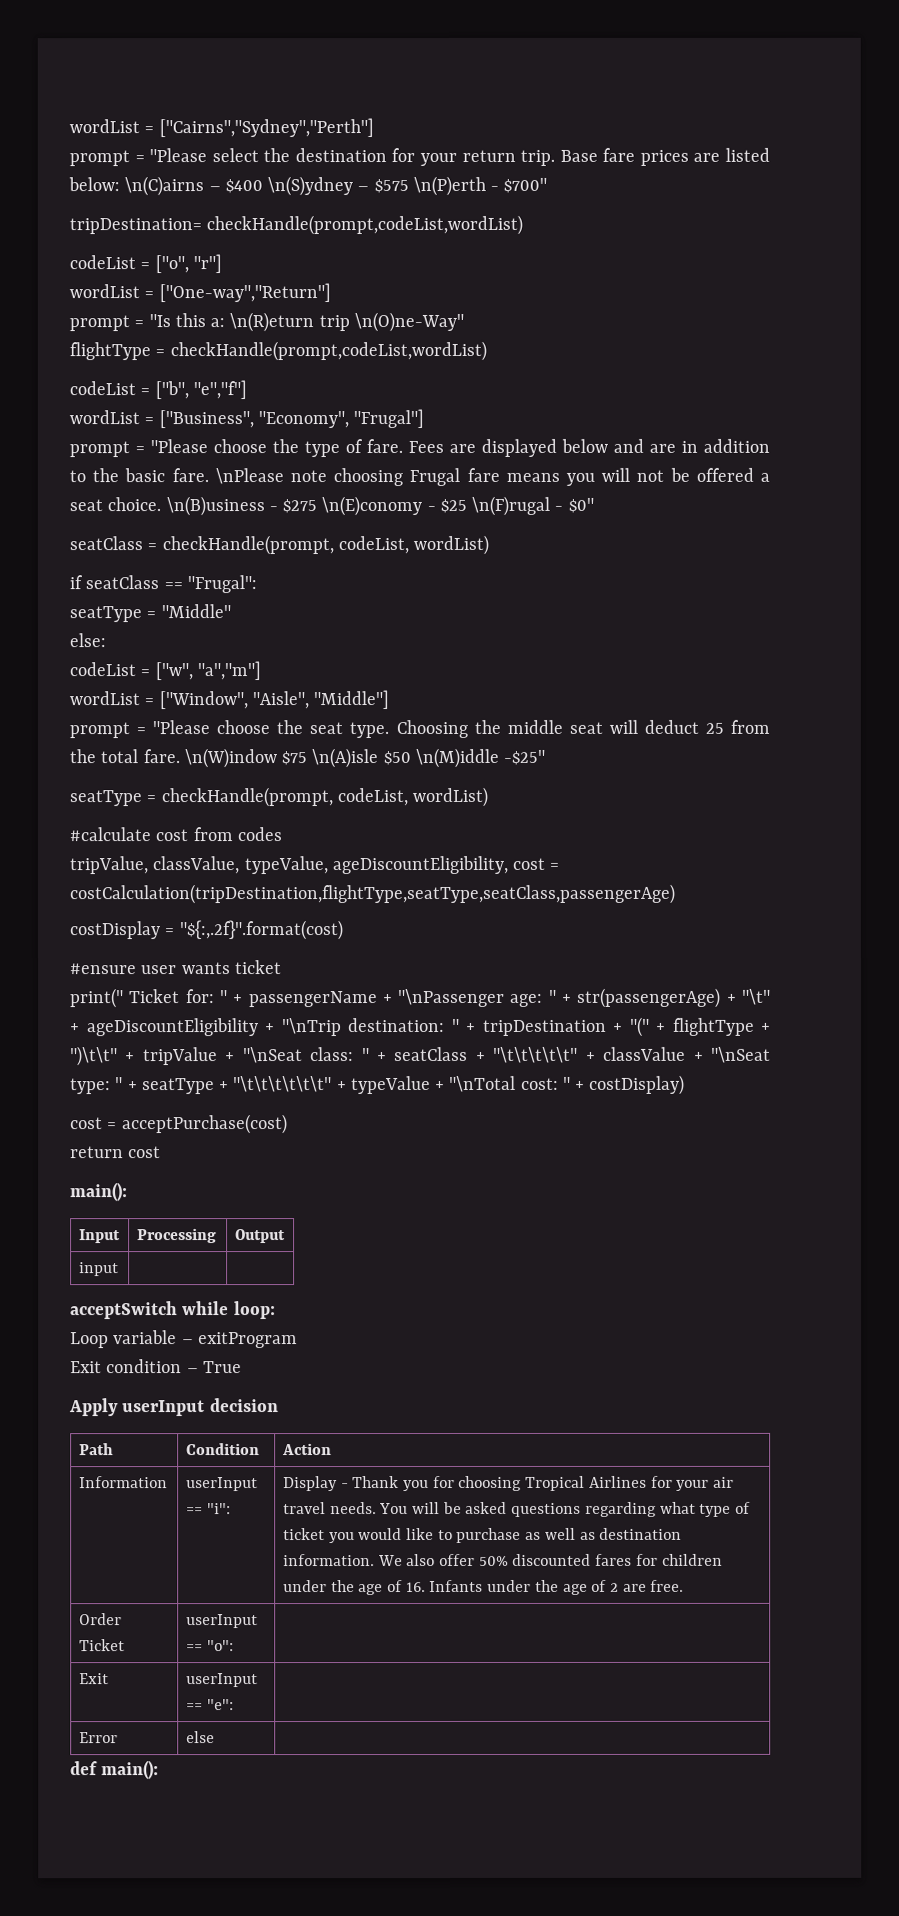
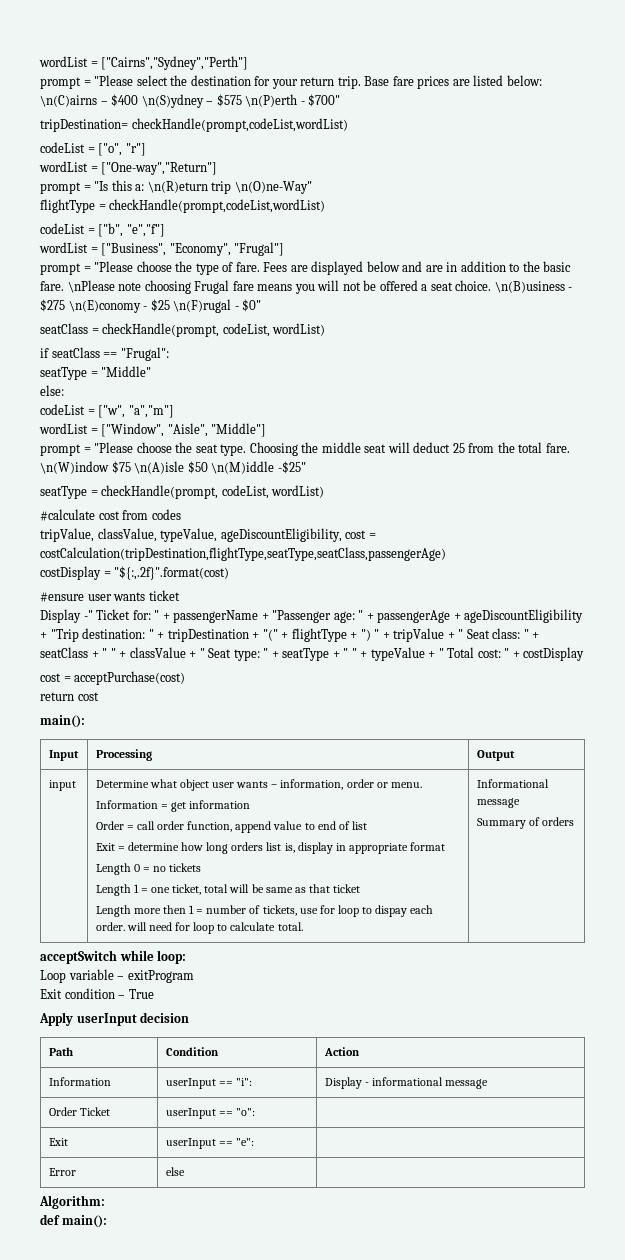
- print(" Ticket for: " + passengerName + "\nPassenger age: " + str(passengerAge) + "\t" + ageDiscountEligibility + "\nTrip destination: " + tripDestination + "(" + flightType + ")\t\t" + tripValue + "\nSeat class: " + seatClass + "\t\t\t\t\t" + classValue + "\nSeat type: " + seatType + "\t\t\t\t\t\t" + typeValue + "\nTotal cost: " + costDisplay)
+ Display -" Ticket for: " + passengerName + "Passenger age: " + passengerAge + ageDiscountEligibility + "Trip destination: " + tripDestination + "(" + flightType + ") " + tripValue + " Seat class: " + seatClass + " " + classValue + " Seat type: " + seatType + " " + typeValue + " Total cost: " + costDisplay
+ Determine what object user wants – information, order or menu.
+ Information = get information
+ Order = call order function, append value to end of list
+ Exit = determine how long orders list is, display in appropriate format
+ Length 0 = no tickets
+ Length 1 = one ticket, total will be same as that ticket
+ Length more then 1 = number of tickets, use for loop to dispay each order. will need for loop to calculate total. | Informational message
+ Summary of orders
- Display - Thank you for choosing Tropical Airlines for your air travel needs. You will be asked questions regarding what type of ticket you would like to purchase as well as destination information. We also offer 50% discounted fares for children under the age of 16. Infants under the age of 2 are free.
+ Display - informational message
+ Algorithm:

